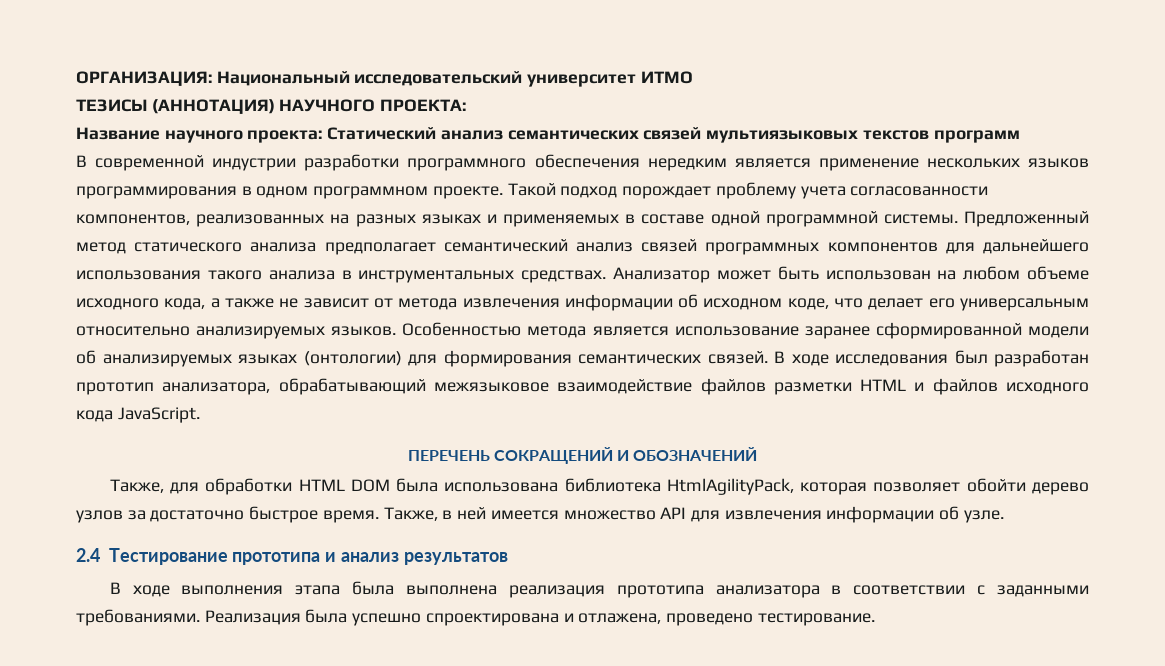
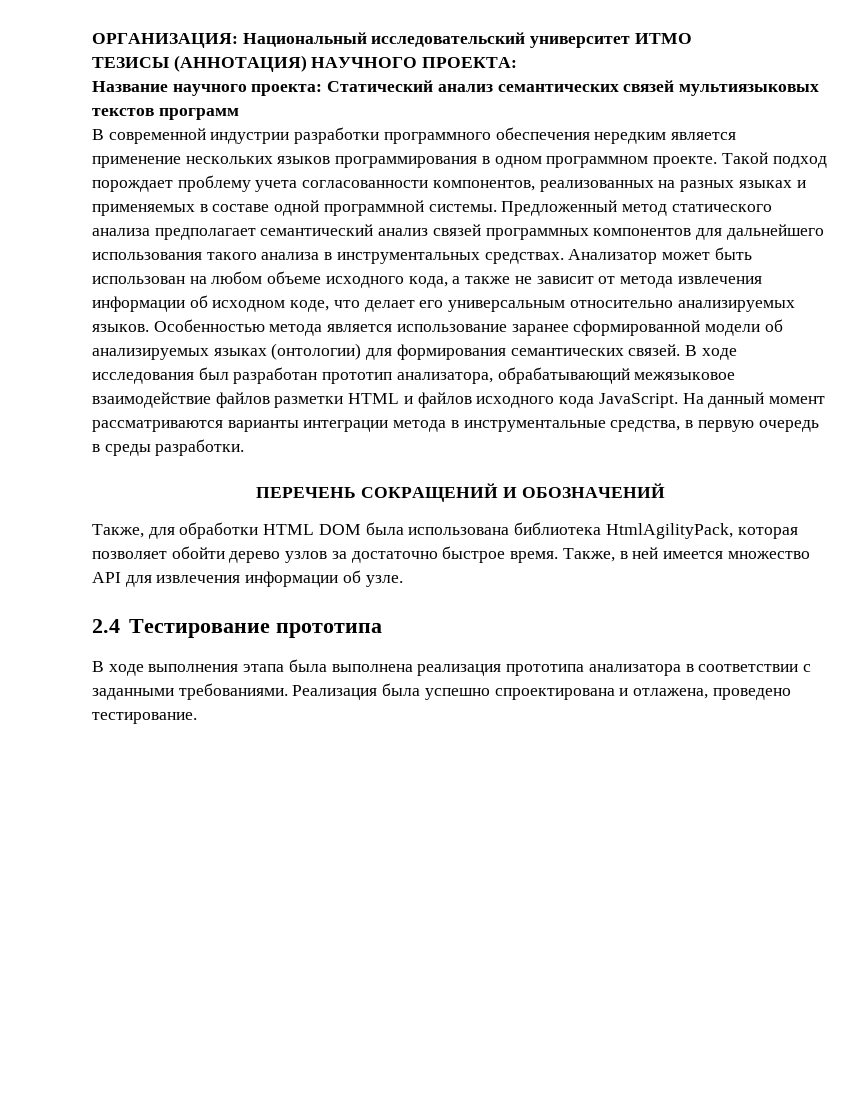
+ На данный момент рассматриваются варианты интеграции метода в инструментальные средства, в первую очередь в среды разработки.
- 2.4 Тестирование прототипа и анализ результатов
+ 2.4 Тестирование прототипа

